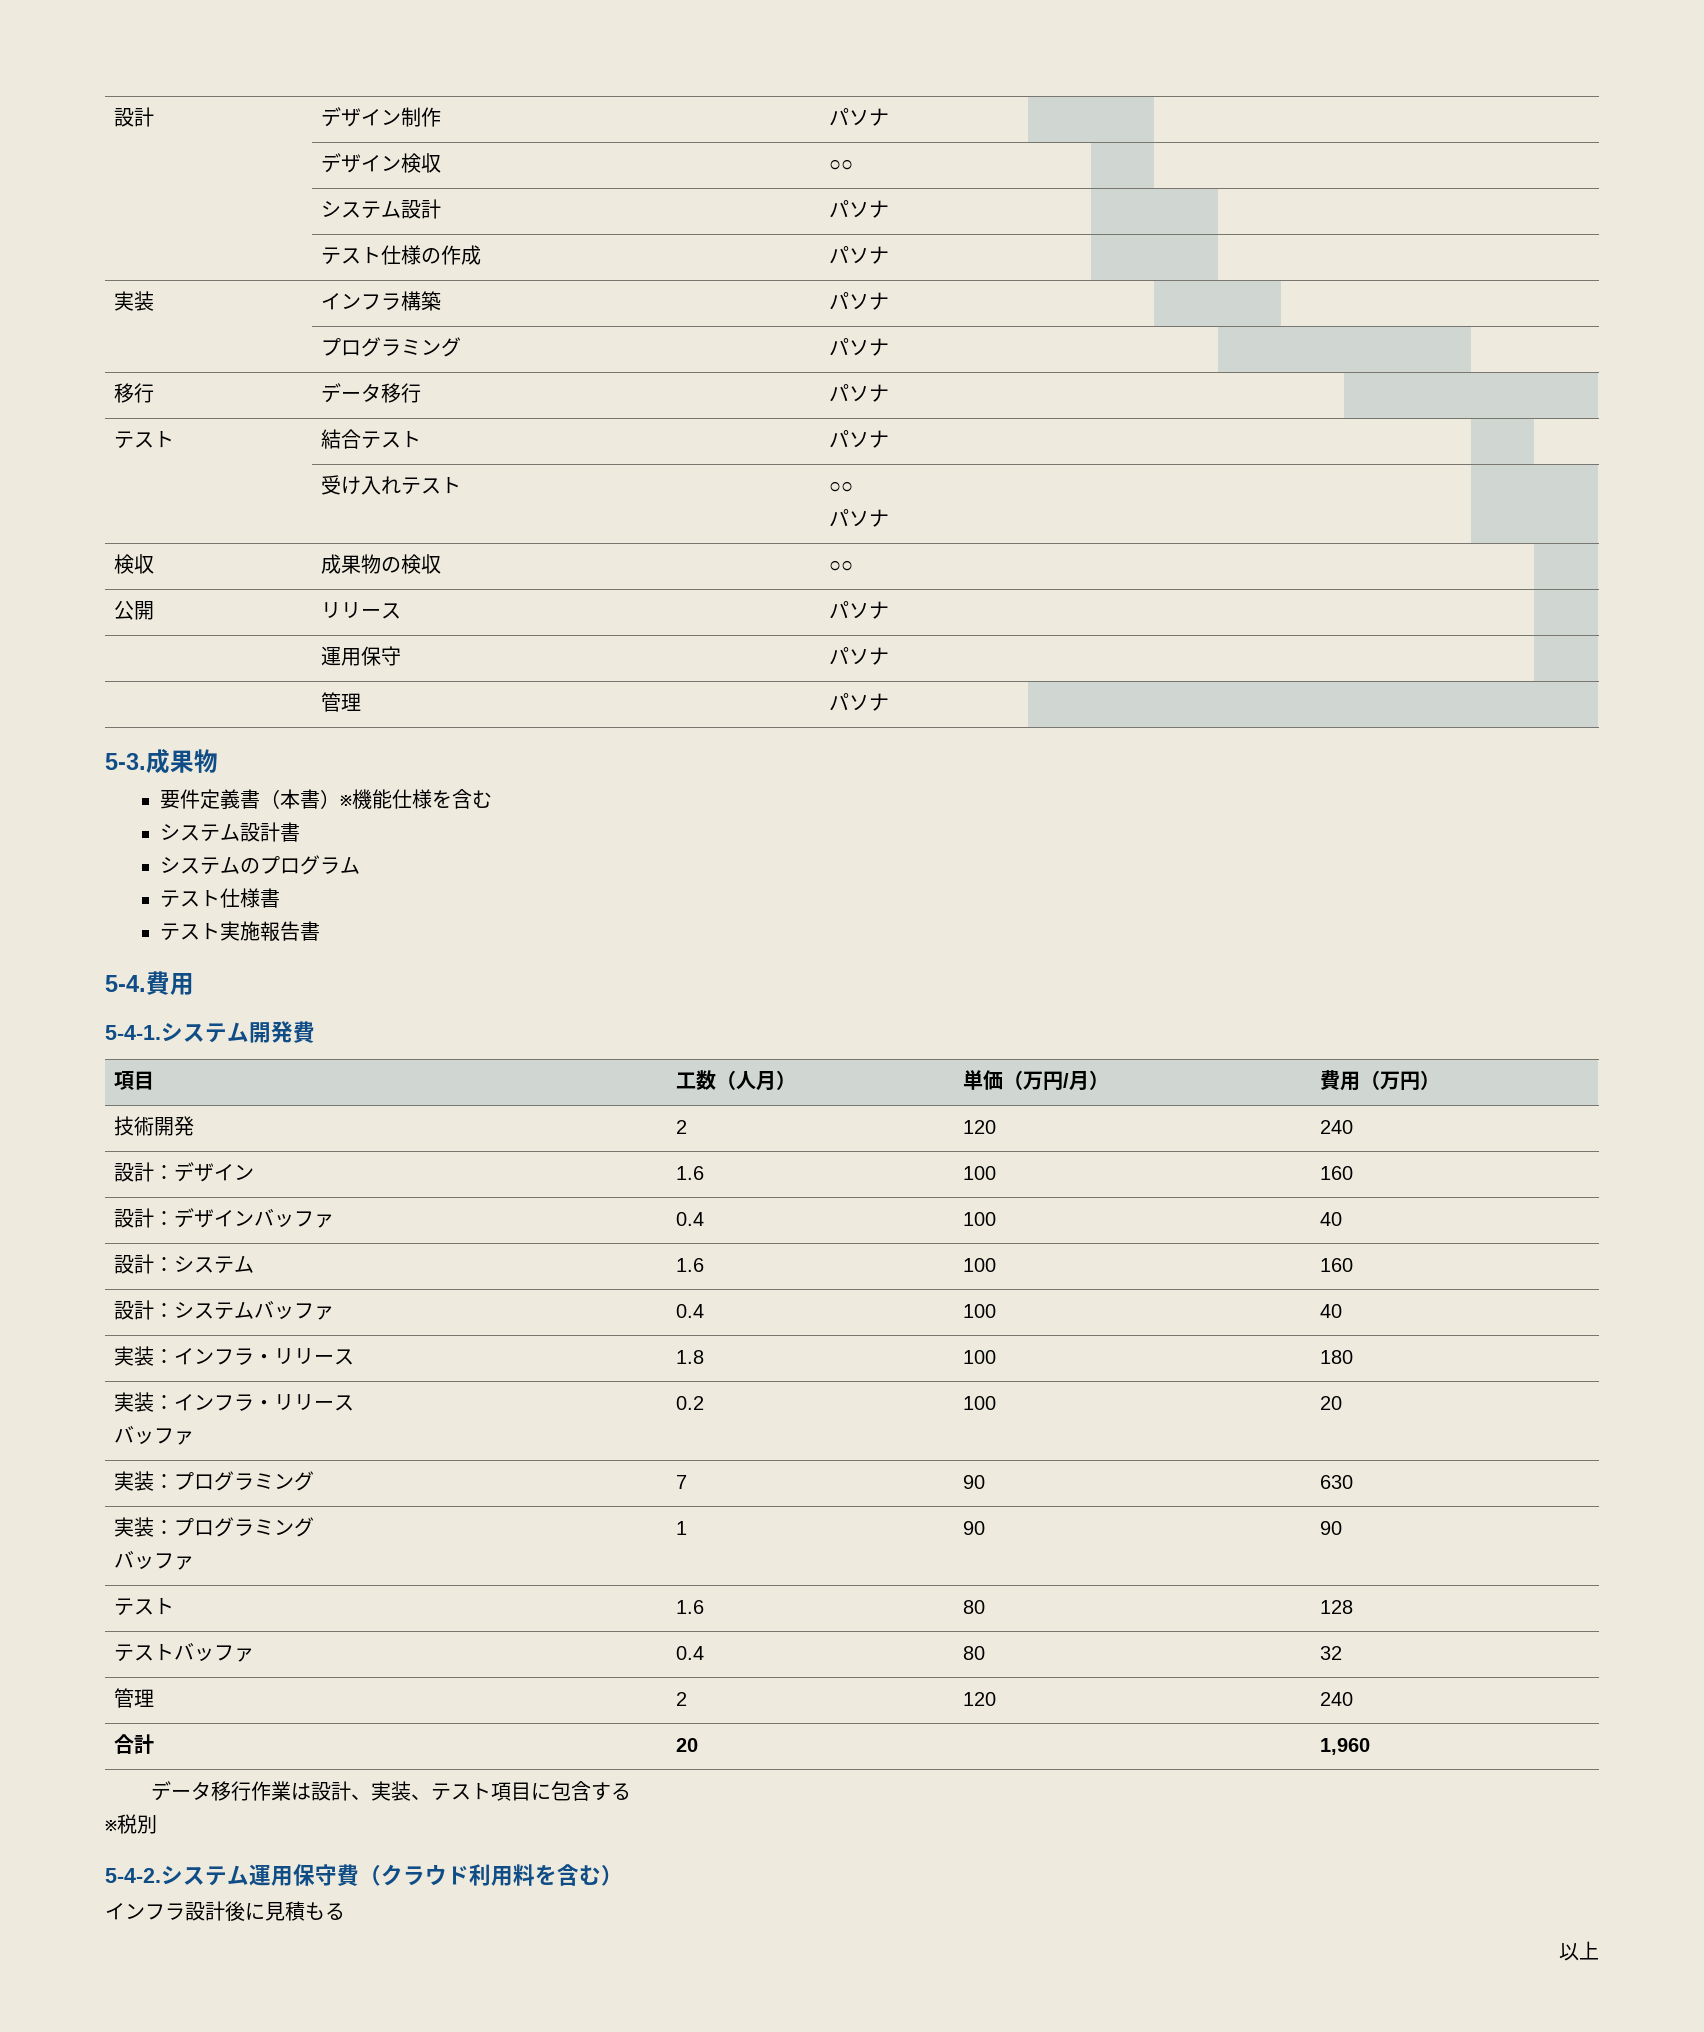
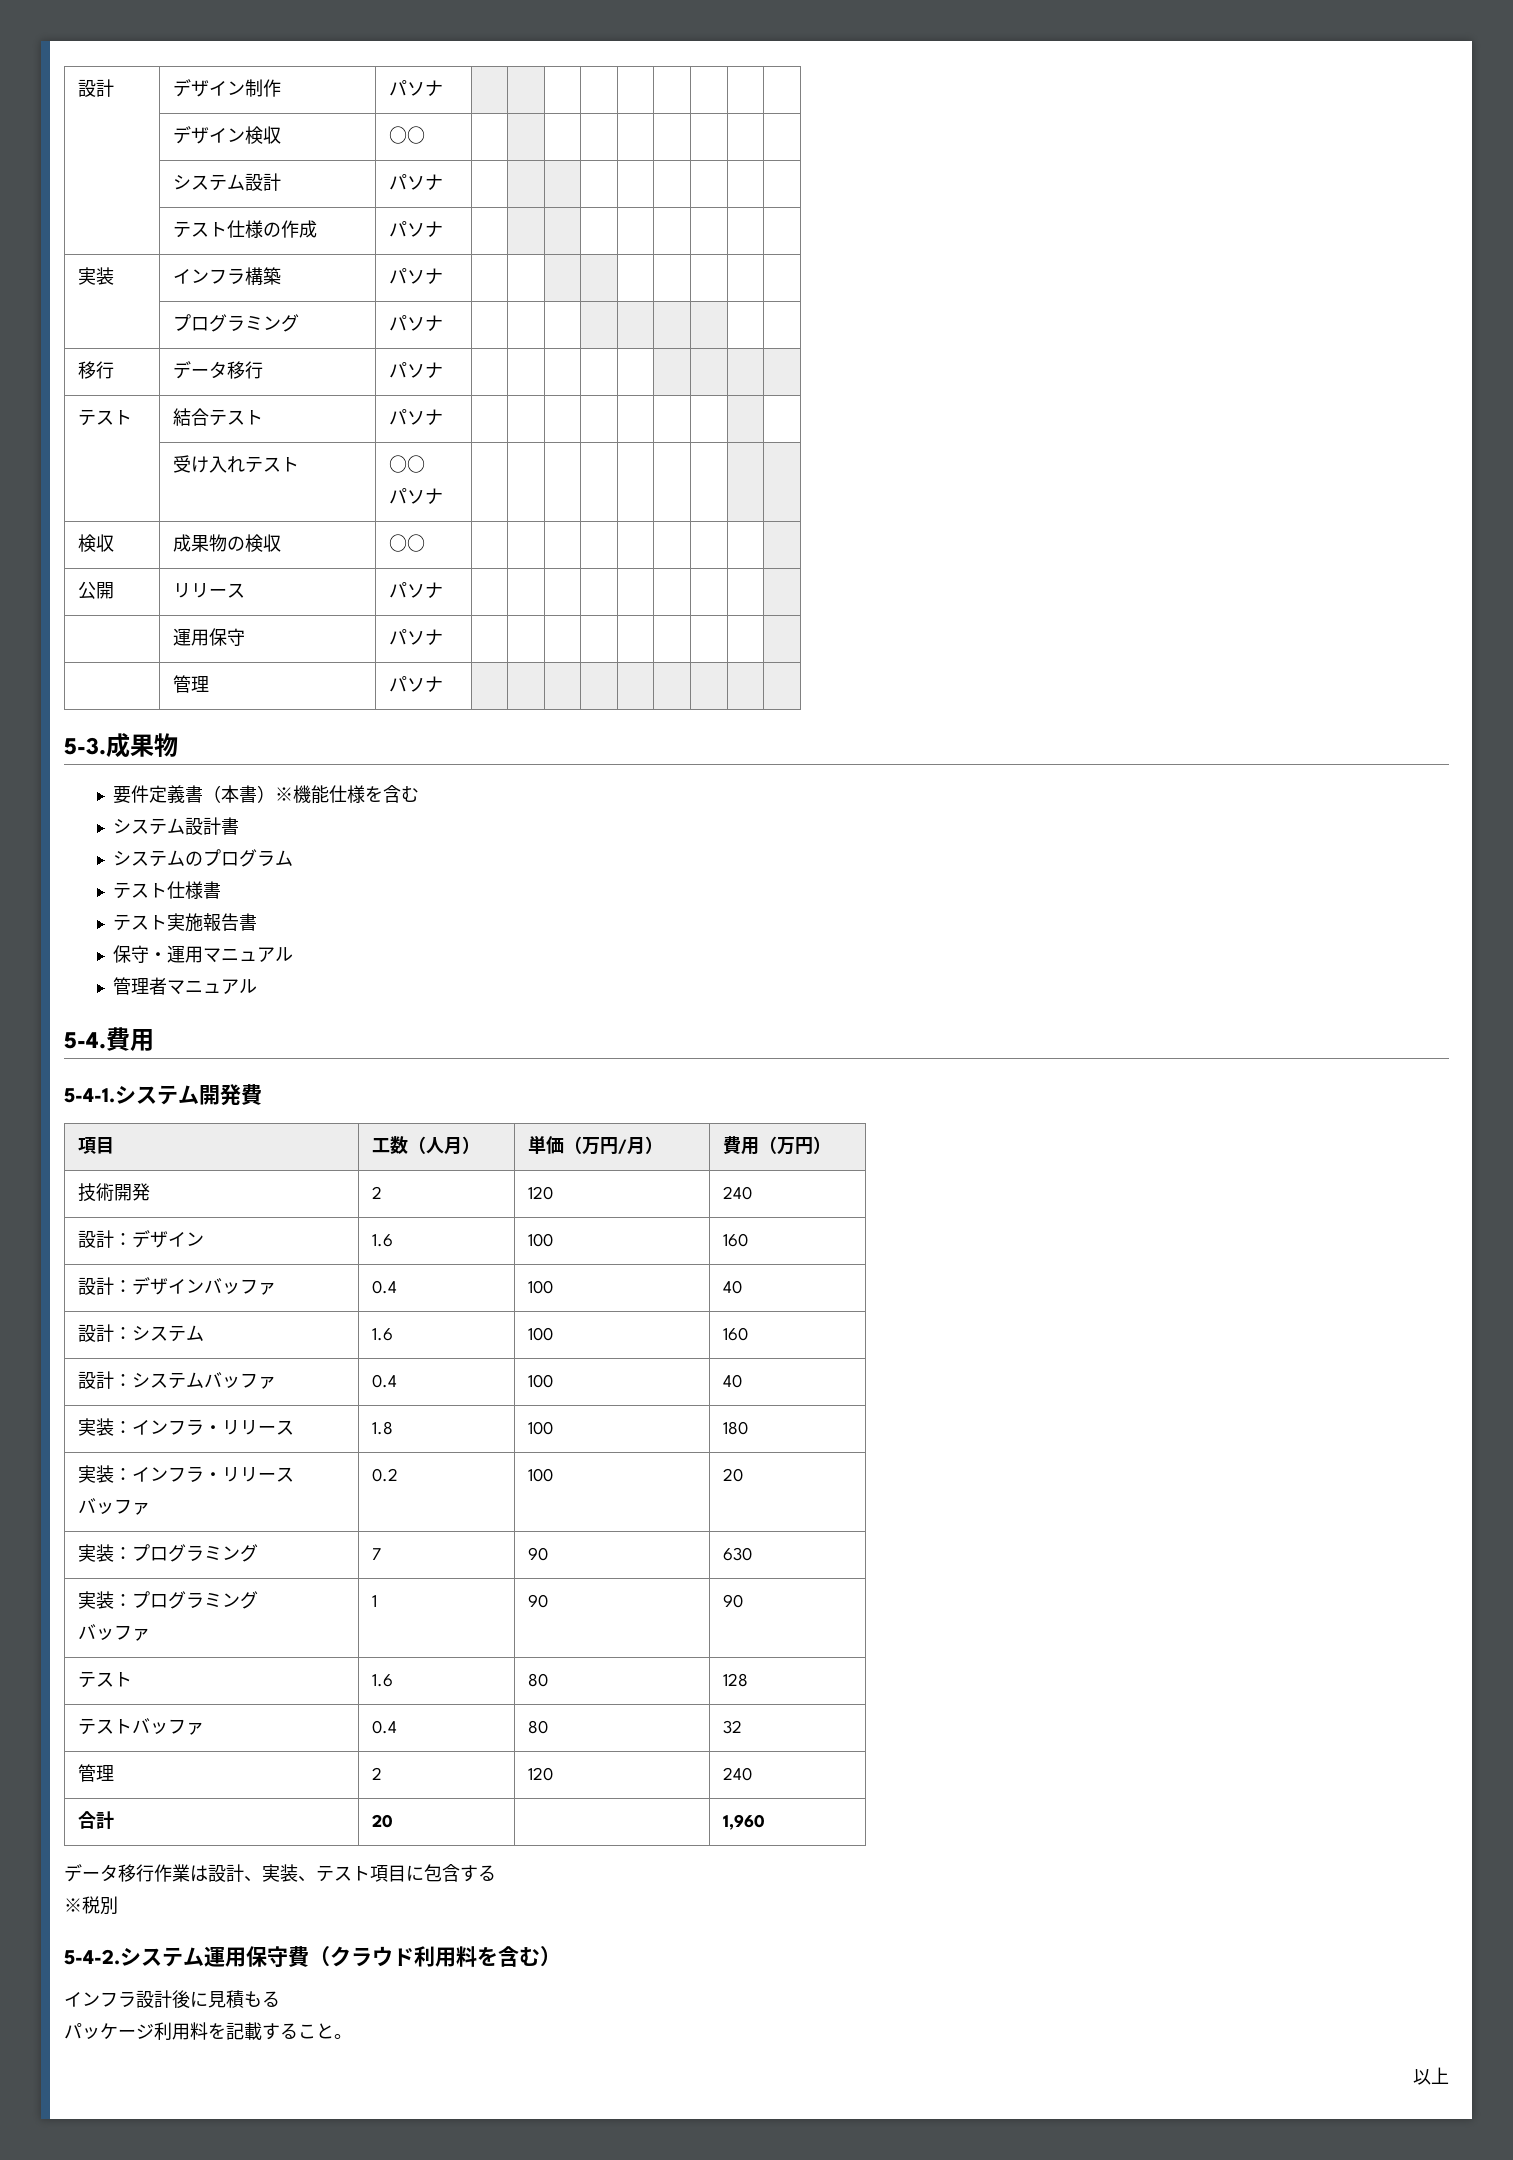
+ 保守・運用マニュアル
+ 管理者マニュアル
+ パッケージ利用料を記載すること。

